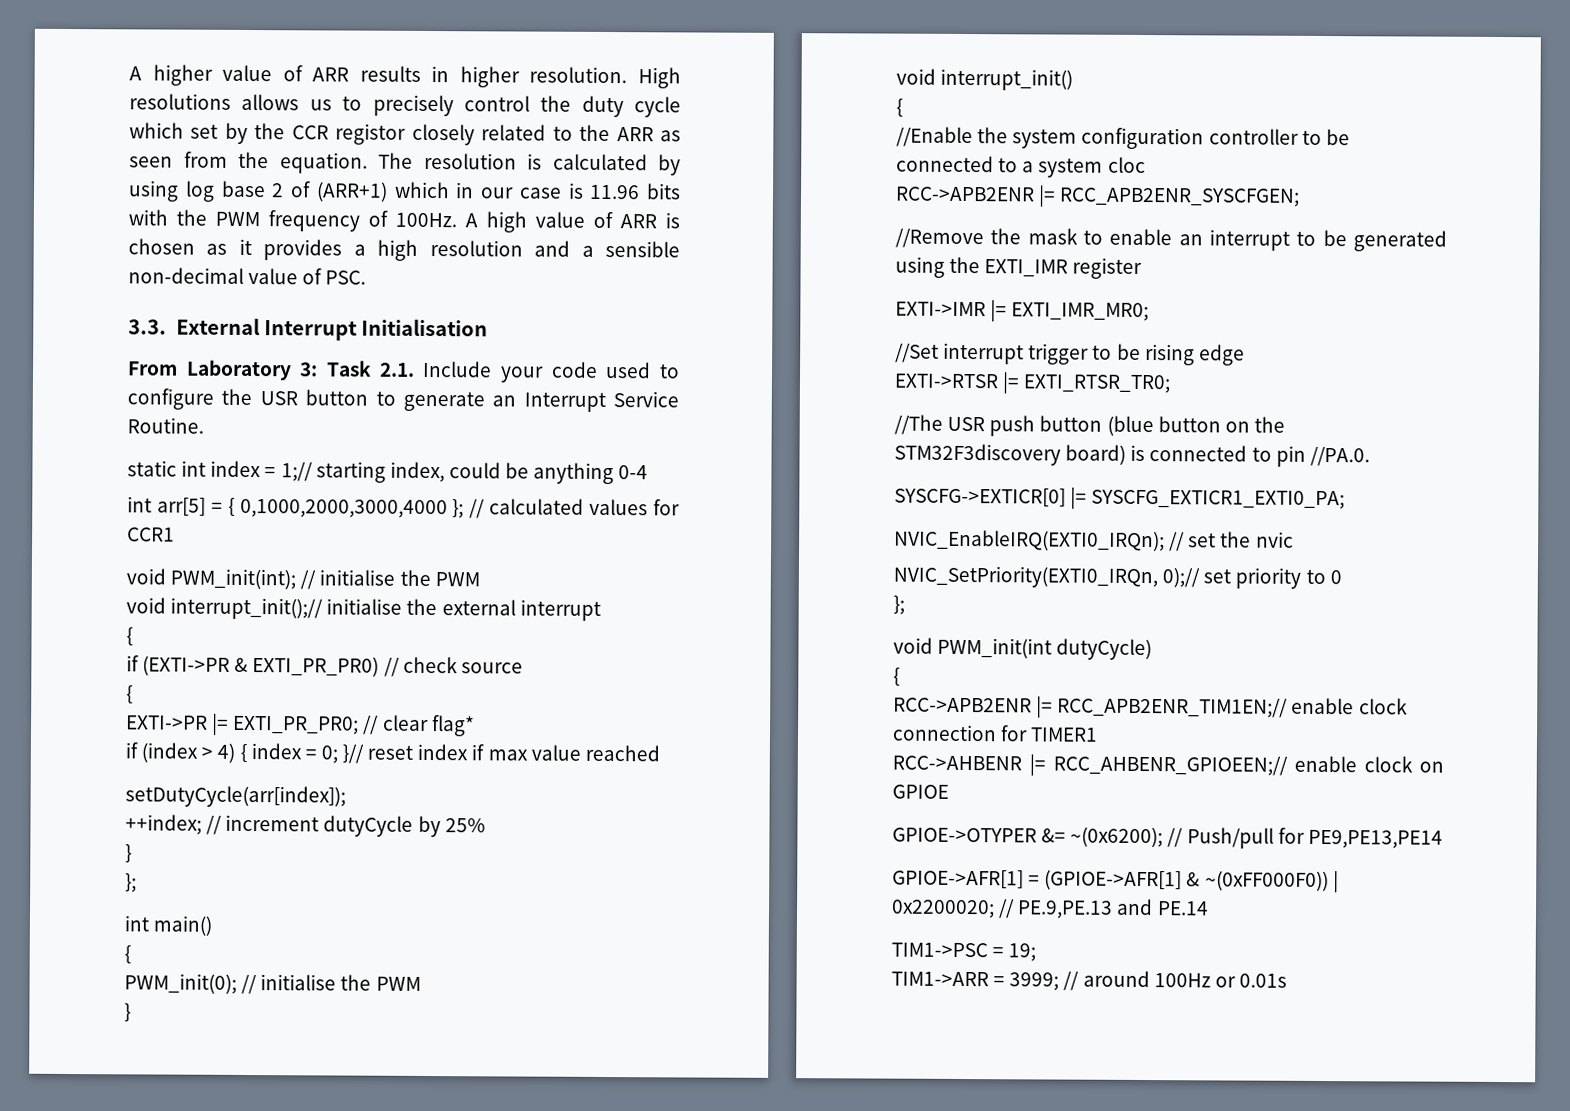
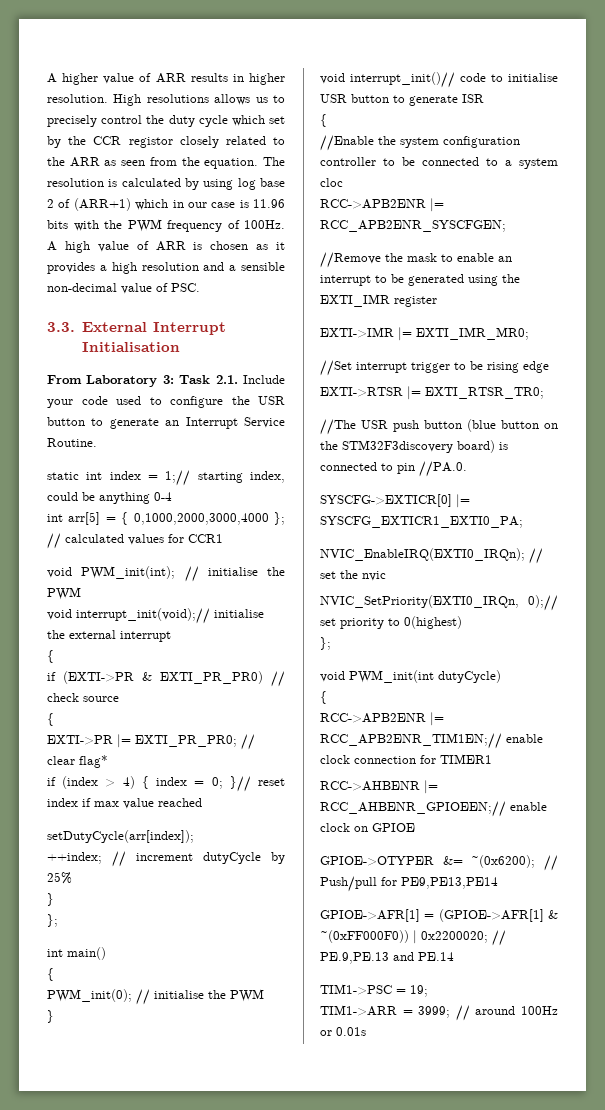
- void interrupt_init();// initialise the external interrupt
+ void interrupt_init(void);// initialise the external interrupt
- void interrupt_init()
+ void interrupt_init()// code to initialise USR button to generate ISR
- NVIC_SetPriority(EXTI0_IRQn, 0);// set priority to 0
+ NVIC_SetPriority(EXTI0_IRQn, 0);// set priority to 0(highest)

